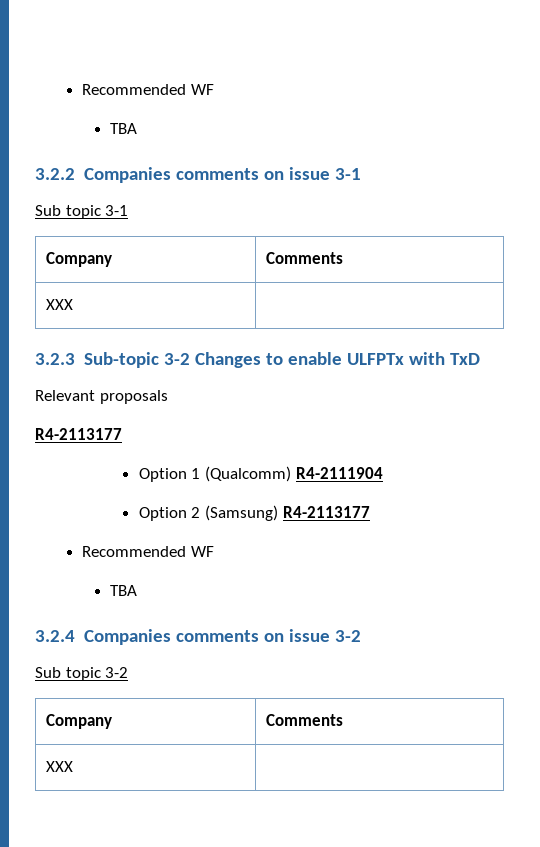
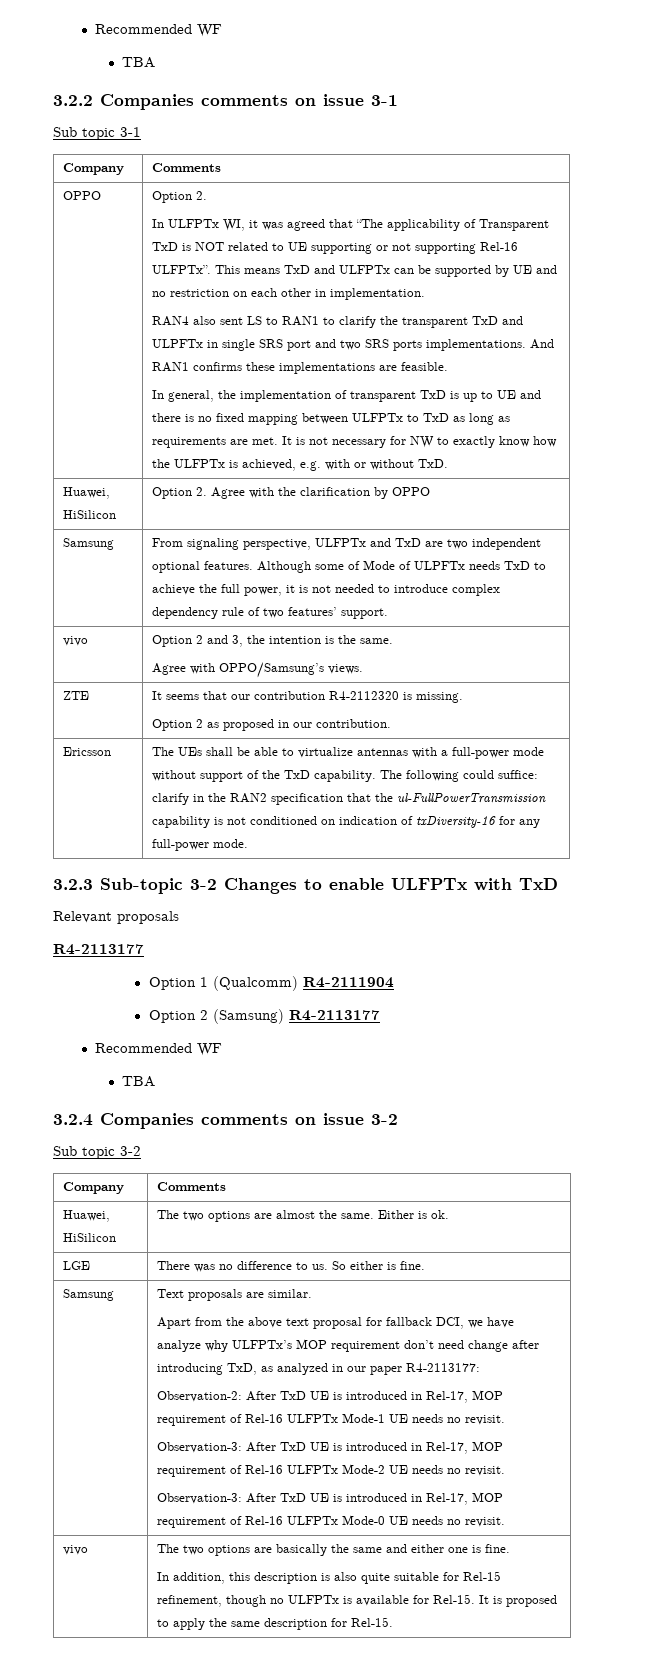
  Sub topic 3-1
  Company | Comments
- XXX
+ OPPO | Option 2.
+ In ULFPTx WI, it was agreed that “The applicability of Transparent TxD is NOT related to UE supporting or not supporting Rel-16 ULFPTx”. This means TxD and ULFPTx can be supported by UE and no restriction on each other in implementation.
+ RAN4 also sent LS to RAN1 to clarify the transparent TxD and ULPFTx in single SRS port and two SRS ports implementations. And RAN1 confirms these implementations are feasible.
+ In general, the implementation of transparent TxD is up to UE and there is no fixed mapping between ULFPTx to TxD as long as requirements are met. It is not necessary for NW to exactly know how the ULFPTx is achieved, e.g. with or without TxD.
+ Huawei, HiSilicon | Option 2. Agree with the clarification by OPPO
+ Samsung | From signaling perspective, ULFPTx and TxD are two independent optional features. Although some of Mode of ULPFTx needs TxD to achieve the full power, it is not needed to introduce complex dependency rule of two features’ support.
+ vivo | Option 2 and 3, the intention is the same.
+ Agree with OPPO/Samsung’s views.
+ ZTE | It seems that our contribution R4-2112320 is missing.
+ Option 2 as proposed in our contribution.
+ Ericsson | The UEs shall be able to virtualize antennas with a full-power mode without support of the TxD capability. The following could suffice: clarify in the RAN2 specification that the ul-FullPowerTransmission capability is not conditioned on indication of txDiversity-16 for any full-power mode.
  Sub topic 3-2
  Company | Comments
- XXX |
+ Huawei, HiSilicon | The two options are almost the same. Either is ok.
+ LGE | There was no difference to us. So either is fine.
+ Samsung | Text proposals are similar.
+ Apart from the above text proposal for fallback DCI, we have analyze why ULFPTx’s MOP requirement don’t need change after introducing TxD, as analyzed in our paper R4-2113177:
+ Observation-2: After TxD UE is introduced in Rel-17, MOP requirement of Rel-16 ULFPTx Mode-1 UE needs no revisit.
+ Observation-3: After TxD UE is introduced in Rel-17, MOP requirement of Rel-16 ULFPTx Mode-2 UE needs no revisit.
+ Observation-3: After TxD UE is introduced in Rel-17, MOP requirement of Rel-16 ULFPTx Mode-0 UE needs no revisit.
+ vivo | The two options are basically the same and either one is fine.
+ In addition, this description is also quite suitable for Rel-15 refinement, though no ULFPTx is available for Rel-15. It is proposed to apply the same description for Rel-15.

